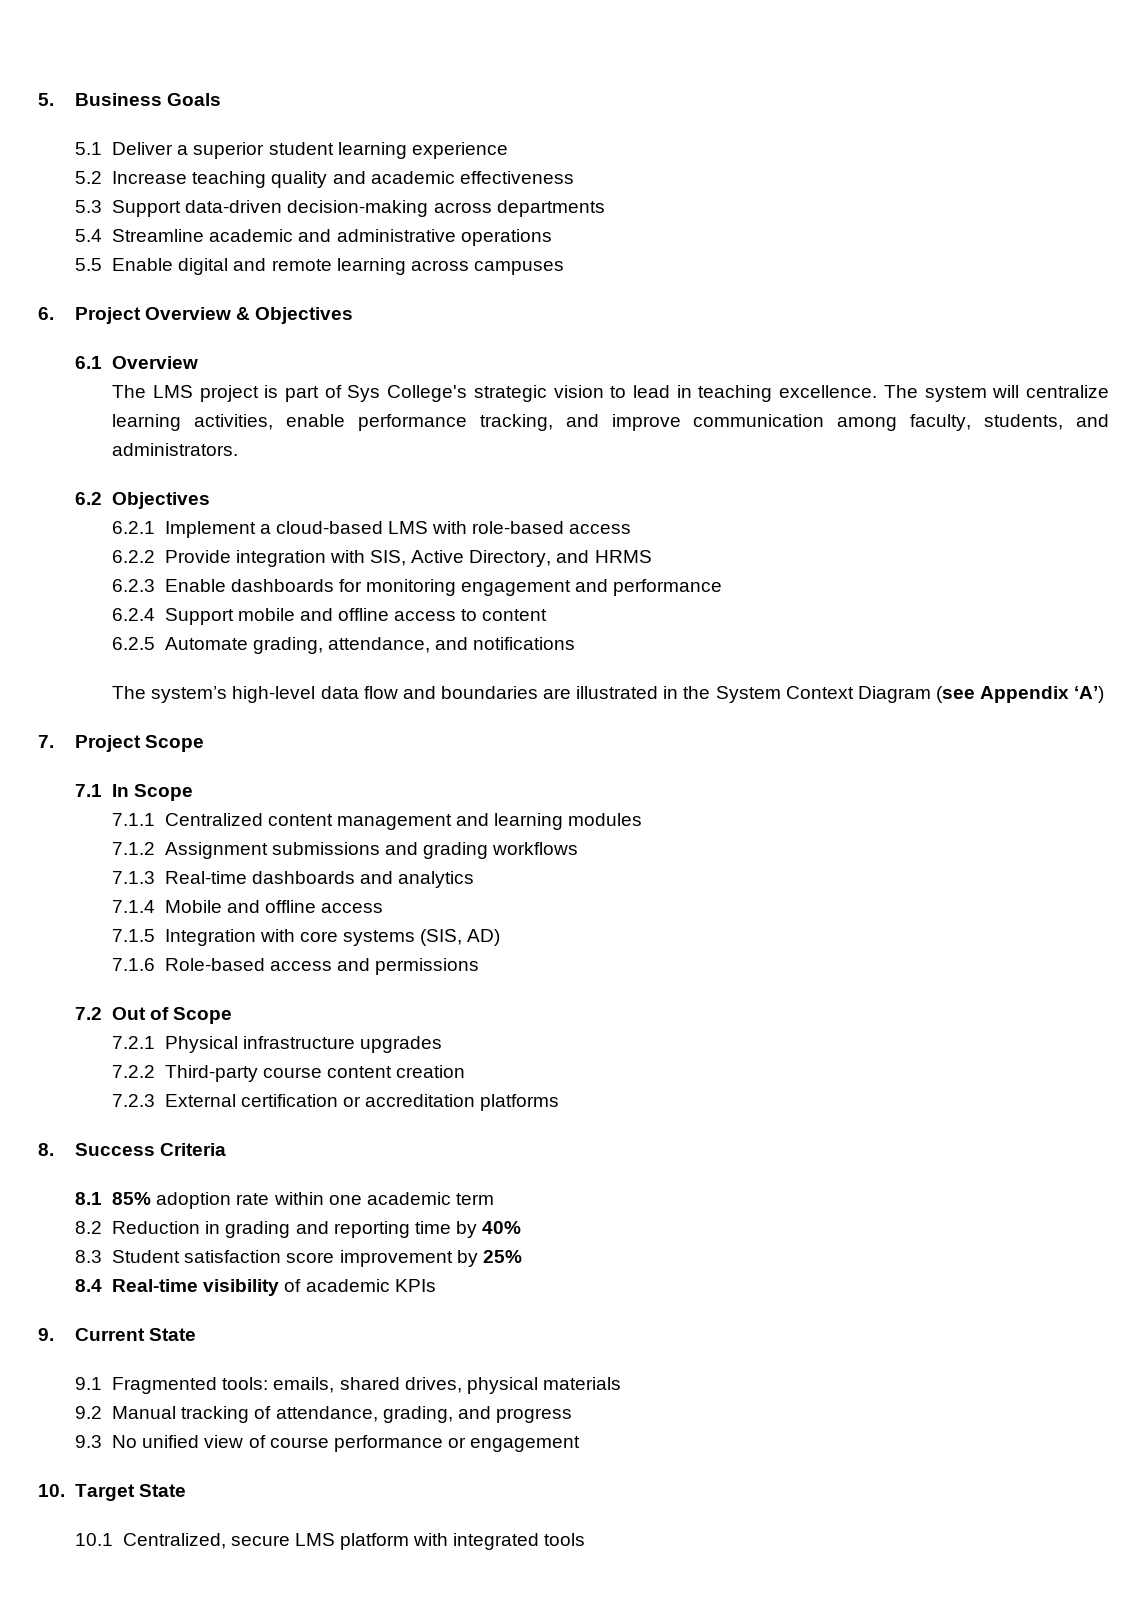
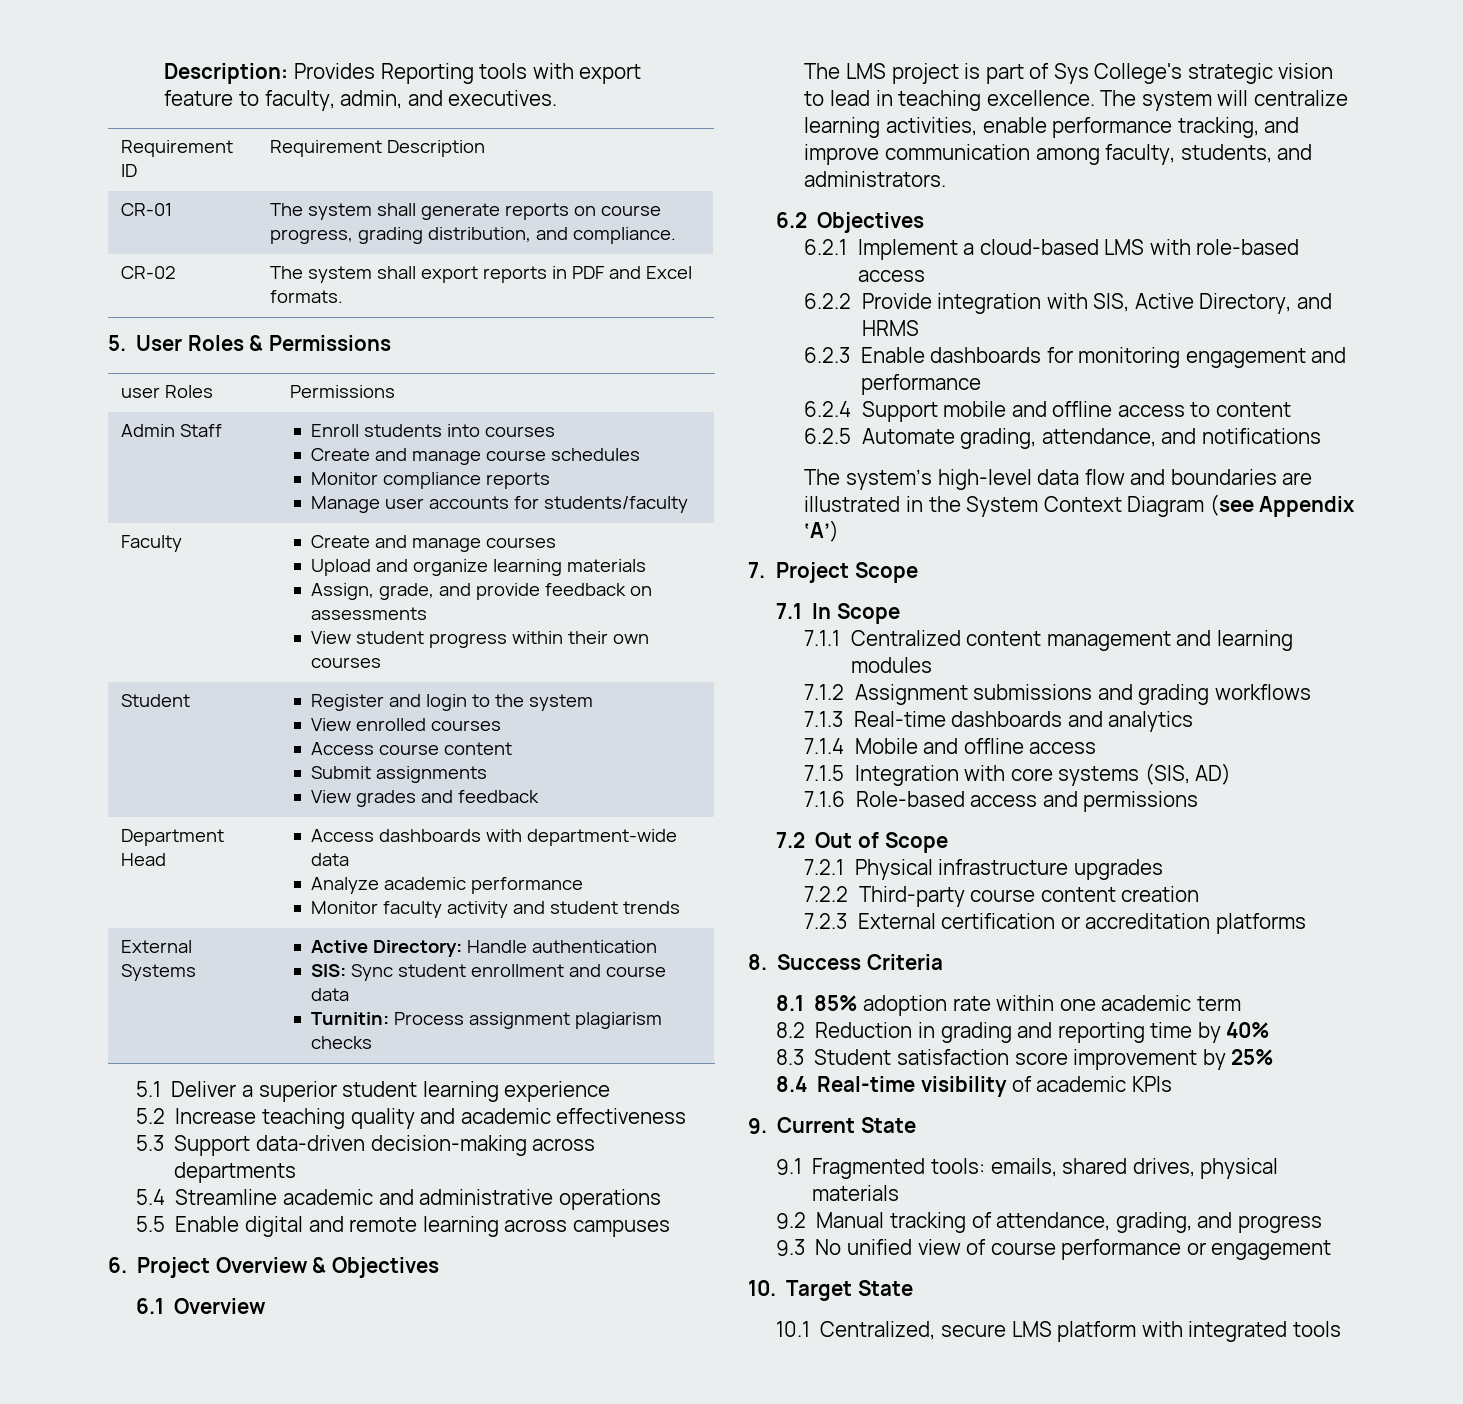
- 5. Business Goals
+ Description: Provides Reporting tools with export feature to faculty, admin, and executives.
+ Requirement ID | Requirement Description
+ CR-01 | The system shall generate reports on course progress, grading distribution, and compliance.
+ CR-02 | The system shall export reports in PDF and Excel formats.
+ 5. User Roles & Permissions
+ user Roles | Permissions
+ Admin Staff | Enroll students into courses
+ Create and manage course schedules
+ Monitor compliance reports
+ Manage user accounts for students/faculty
+ Faculty | Create and manage courses
+ Upload and organize learning materials
+ Assign, grade, and provide feedback on assessments
+ View student progress within their own courses
+ Student | Register and login to the system
+ View enrolled courses
+ Access course content
+ Submit assignments
+ View grades and feedback
+ Department Head | Access dashboards with department-wide data
+ Analyze academic performance
+ Monitor faculty activity and student trends
+ External Systems | Active Directory: Handle authentication
+ SIS: Sync student enrollment and course data
+ Turnitin: Process assignment plagiarism checks

